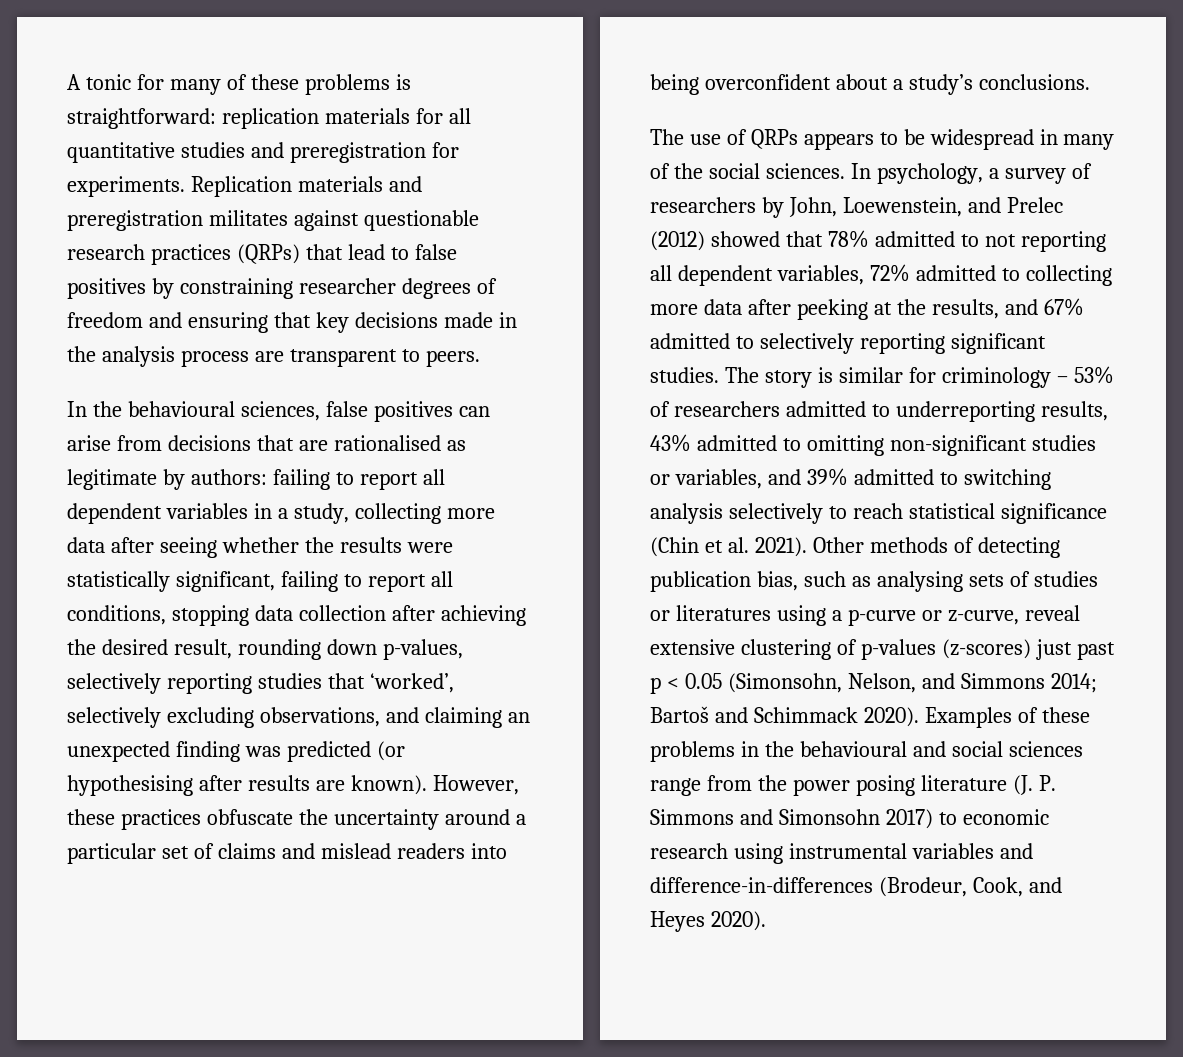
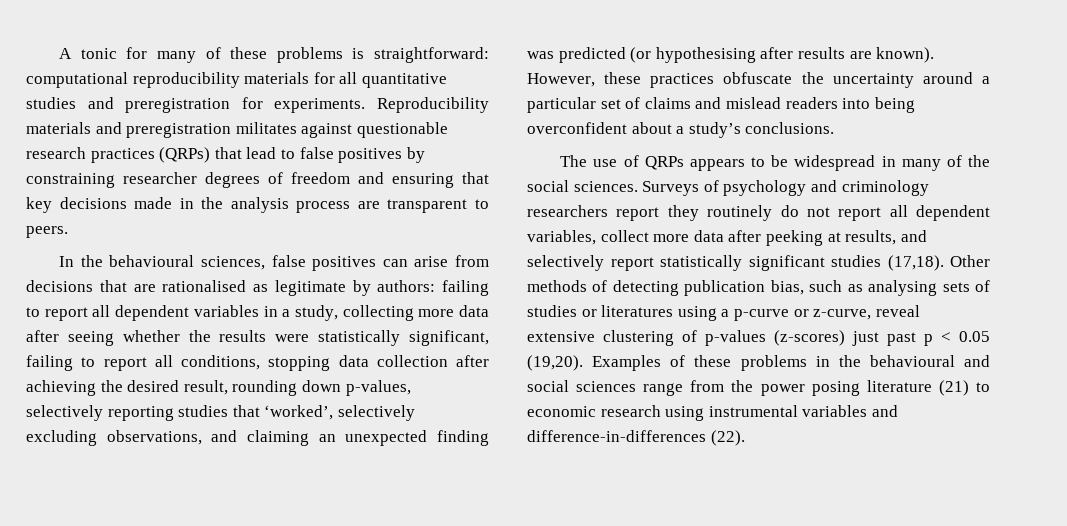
- A tonic for many of these problems is straightforward: replication materials for all quantitative studies and preregistration for experiments.
+ A tonic for many of these problems is straightforward: computational reproducibility materials for all quantitative studies and preregistration for experiments.
- Replication materials and preregistration militates against questionable research practices (QRPs) that lead to false positives by constraining researcher degrees of freedom and ensuring that key decisions made in the analysis process are transparent to peers.
+ Reproducibility materials and preregistration militates against questionable research practices (QRPs) that lead to false positives by constraining researcher degrees of freedom and ensuring that key decisions made in the analysis process are transparent to peers.
- In psychology, a survey of researchers by John, Loewenstein, and Prelec (2012) showed that 78% admitted to not reporting all dependent variables, 72% admitted to collecting more data after peeking at the results, and 67% admitted to selectively reporting significant studies. The story is similar for criminology – 53% of researchers admitted to underreporting results, 43% admitted to omitting non-significant studies or variables, and 39% admitted to switching analysis selectively to reach statistical significance (Chin et al. 2021).
+ Surveys of psychology and criminology researchers report they routinely do not report all dependent variables, collect more data after peeking at results, and selectively report statistically significant studies (17,18).
- Other methods of detecting publication bias, such as analysing sets of studies or literatures using a p-curve or z-curve, reveal extensive clustering of p-values (z-scores) just past p < 0.05 (Simonsohn, Nelson, and Simmons 2014; Bartoš and Schimmack 2020).
+ Other methods of detecting publication bias, such as analysing sets of studies or literatures using a p-curve or z-curve, reveal extensive clustering of p-values (z-scores) just past p < 0.05 (19,20).
- Examples of these problems in the behavioural and social sciences range from the power posing literature (J. P. Simmons and Simonsohn 2017) to economic research using instrumental variables and difference-in-differences (Brodeur, Cook, and Heyes 2020).
+ Examples of these problems in the behavioural and social sciences range from the power posing literature (21) to economic research using instrumental variables and difference-in-differences (22).

